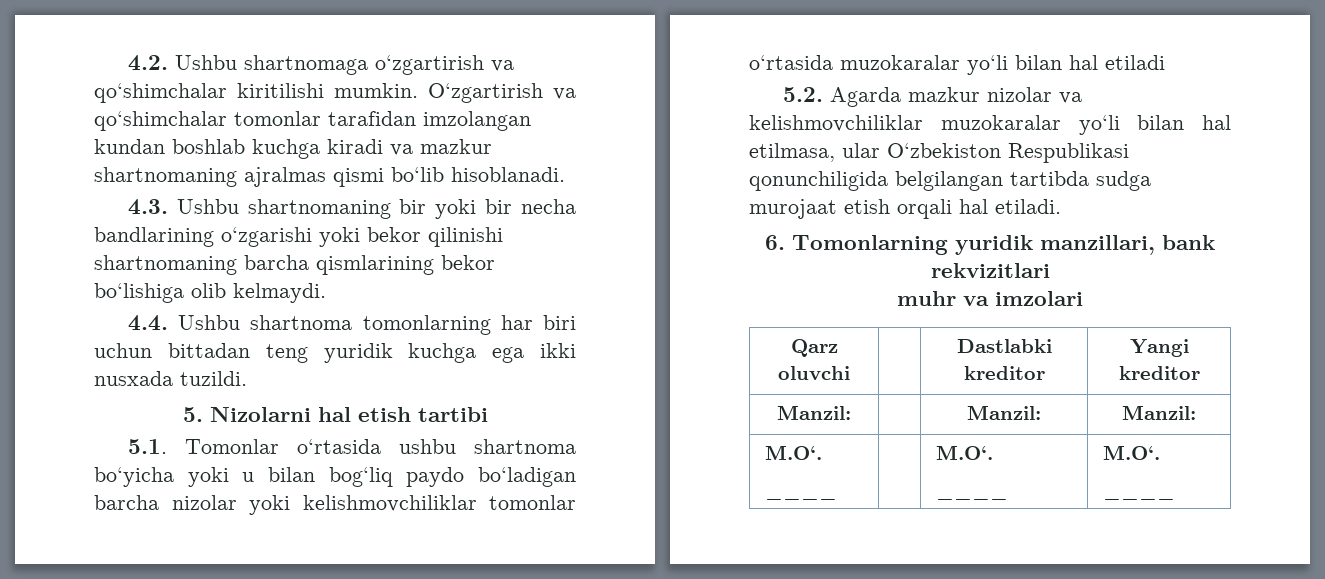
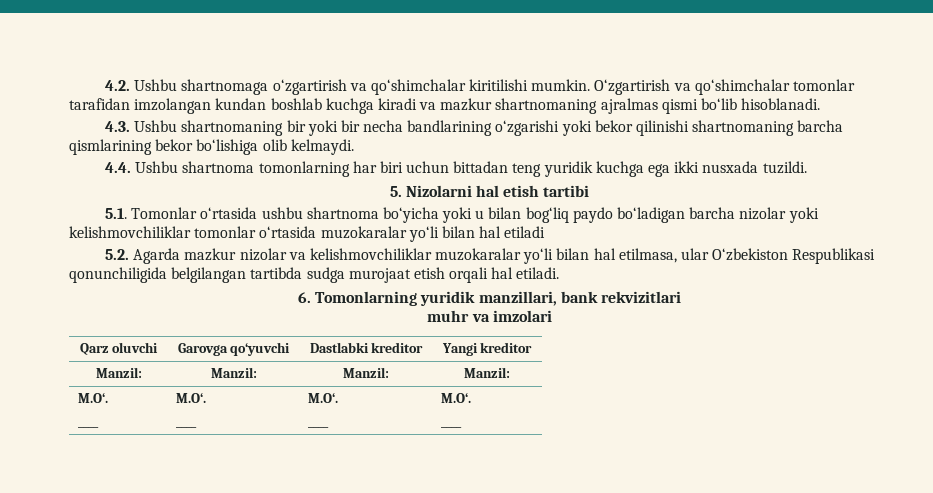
- Qarz oluvchi | | Dastlabki kreditor | Yangi kreditor
+ Qarz oluvchi | Garovga qo‘yuvchi | Dastlabki kreditor | Yangi kreditor
- Manzil: | | Manzil: | Manzil:
+ Manzil: | Manzil: | Manzil: | Manzil:
  M.O‘.
- ____ | | M.O‘.
+ ____ | M.O‘.
+ ____ | M.O‘.

